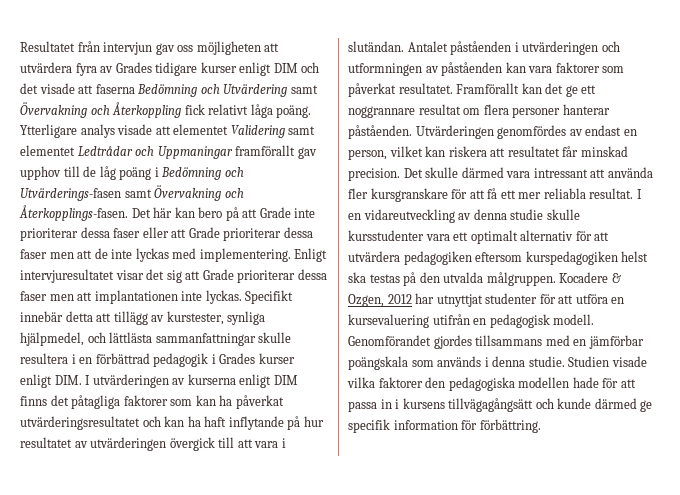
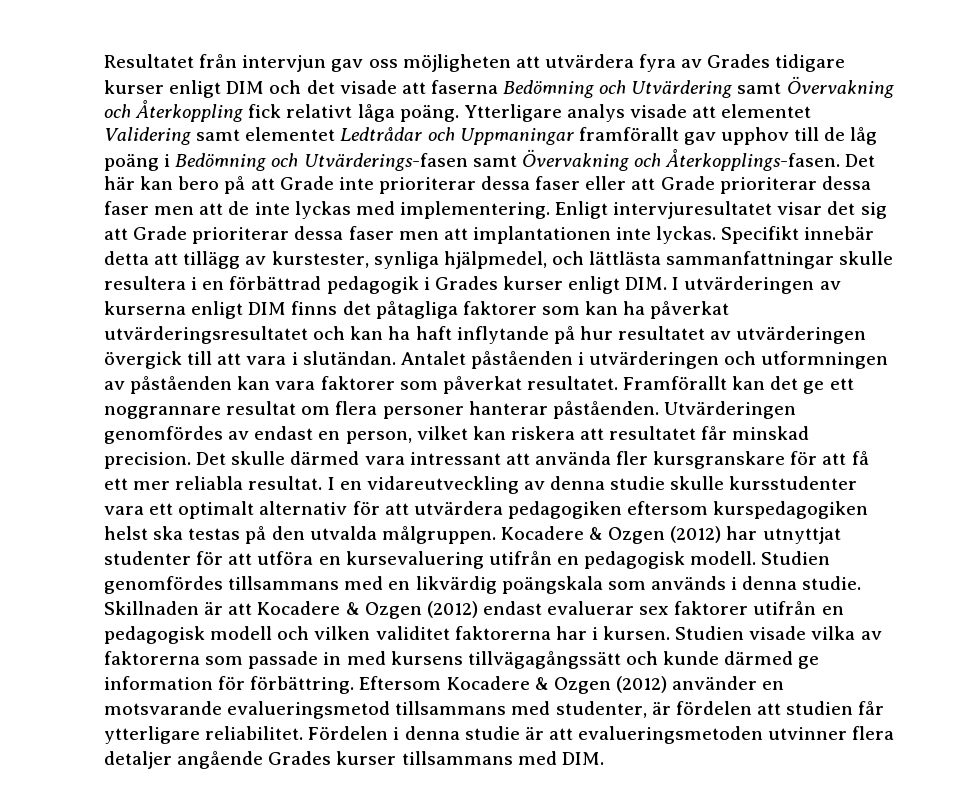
- Kocadere & Ozgen, 2012 har utnyttjat studenter för att utföra en kursevaluering utifrån en pedagogisk modell.
+ Kocadere & Ozgen (2012) har utnyttjat studenter för att utföra en kursevaluering utifrån en pedagogisk modell.
- Genomförandet gjordes tillsammans med en jämförbar poängskala som används i denna studie.
+ Studien genomfördes tillsammans med en likvärdig poängskala som används i denna studie.
- Studien visade vilka faktorer den pedagogiska modellen hade för att passa in i kursens tillvägagångsätt och kunde därmed ge specifik information för förbättring.
+ Skillnaden är att Kocadere & Ozgen (2012) endast evaluerar sex faktorer utifrån en pedagogisk modell och vilken validitet faktorerna har i kursen. Studien visade vilka av faktorerna som passade in med kursens tillvägagångssätt och kunde därmed ge information för förbättring.
+ Eftersom Kocadere & Ozgen (2012) använder en motsvarande evalueringsmetod tillsammans med studenter, är fördelen att studien får ytterligare reliabilitet. Fördelen i denna studie är att evalueringsmetoden utvinner flera detaljer angående Grades kurser tillsammans med DIM.

